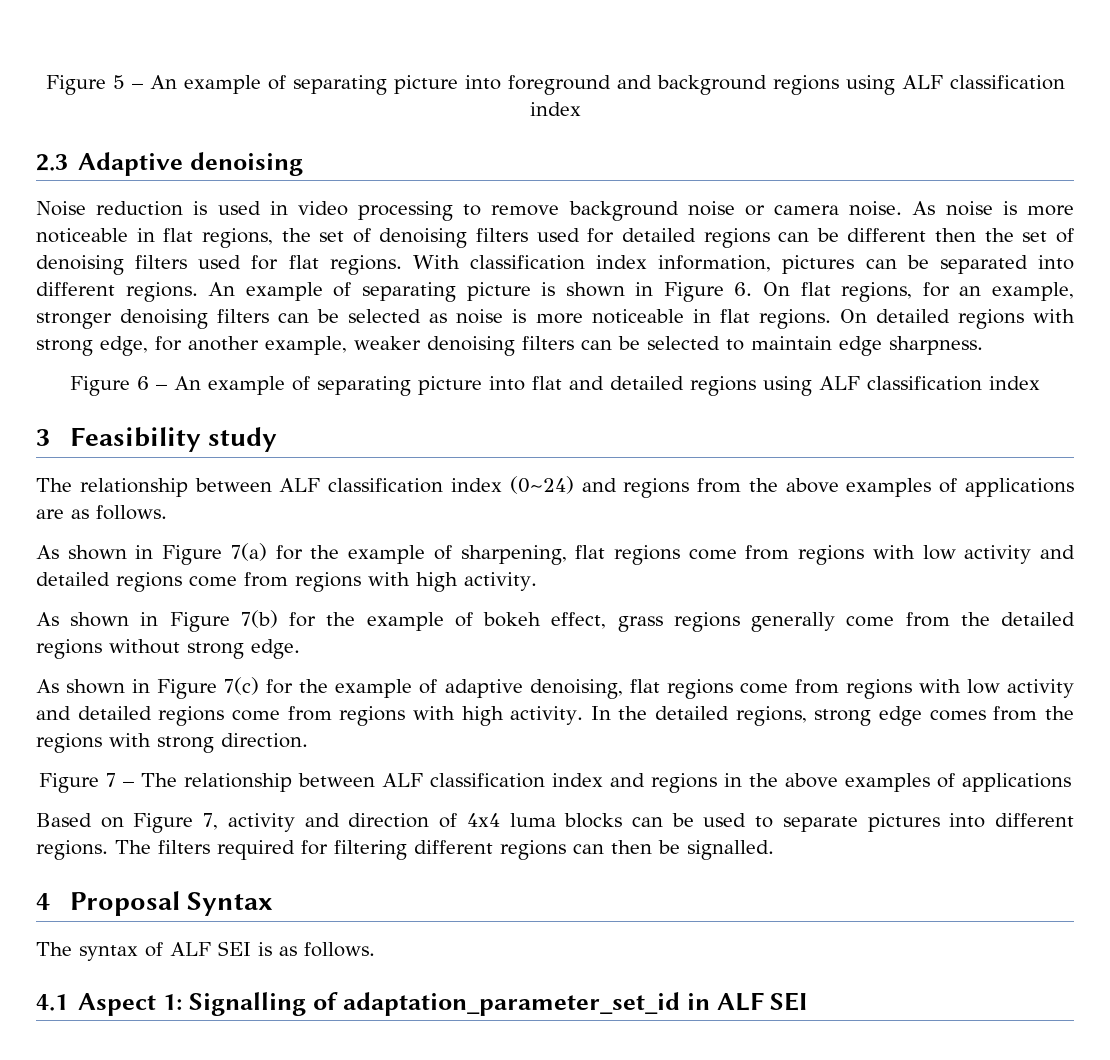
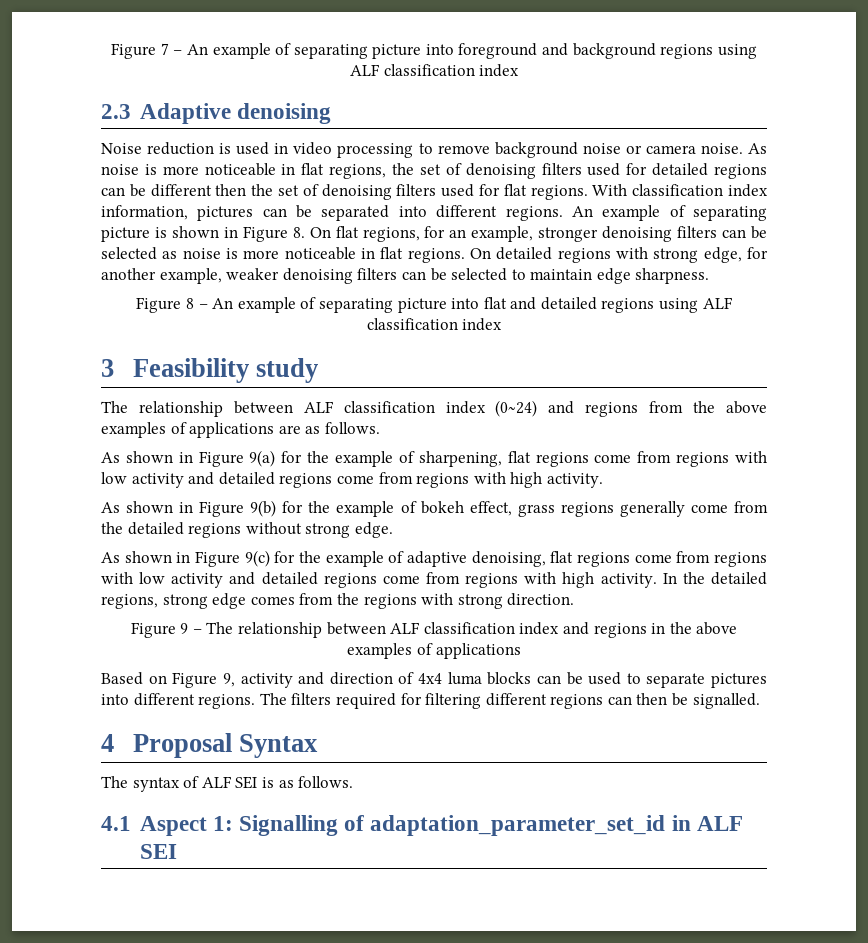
- Figure 5 – An example of separating picture into foreground and background regions using ALF classification index
+ Figure 7 – An example of separating picture into foreground and background regions using ALF classification index
- An example of separating picture is shown in Figure 6. On flat regions, for an example, stronger denoising filters can be selected as noise is more noticeable in flat regions.
+ An example of separating picture is shown in Figure 8. On flat regions, for an example, stronger denoising filters can be selected as noise is more noticeable in flat regions.
- Figure 6 – An example of separating picture into flat and detailed regions using ALF classification index
+ Figure 8 – An example of separating picture into flat and detailed regions using ALF classification index
- As shown in Figure 7(a) for the example of sharpening, flat regions come from regions with low activity and detailed regions come from regions with high activity.
+ As shown in Figure 9(a) for the example of sharpening, flat regions come from regions with low activity and detailed regions come from regions with high activity.
- As shown in Figure 7(b) for the example of bokeh effect, grass regions generally come from the detailed regions without strong edge.
+ As shown in Figure 9(b) for the example of bokeh effect, grass regions generally come from the detailed regions without strong edge.
- As shown in Figure 7(c) for the example of adaptive denoising, flat regions come from regions with low activity and detailed regions come from regions with high activity.
+ As shown in Figure 9(c) for the example of adaptive denoising, flat regions come from regions with low activity and detailed regions come from regions with high activity.
- Figure 7 – The relationship between ALF classification index and regions in the above examples of applications
+ Figure 9 – The relationship between ALF classification index and regions in the above examples of applications
- Based on Figure 7, activity and direction of 4x4 luma blocks can be used to separate pictures into different regions.
+ Based on Figure 9, activity and direction of 4x4 luma blocks can be used to separate pictures into different regions.

